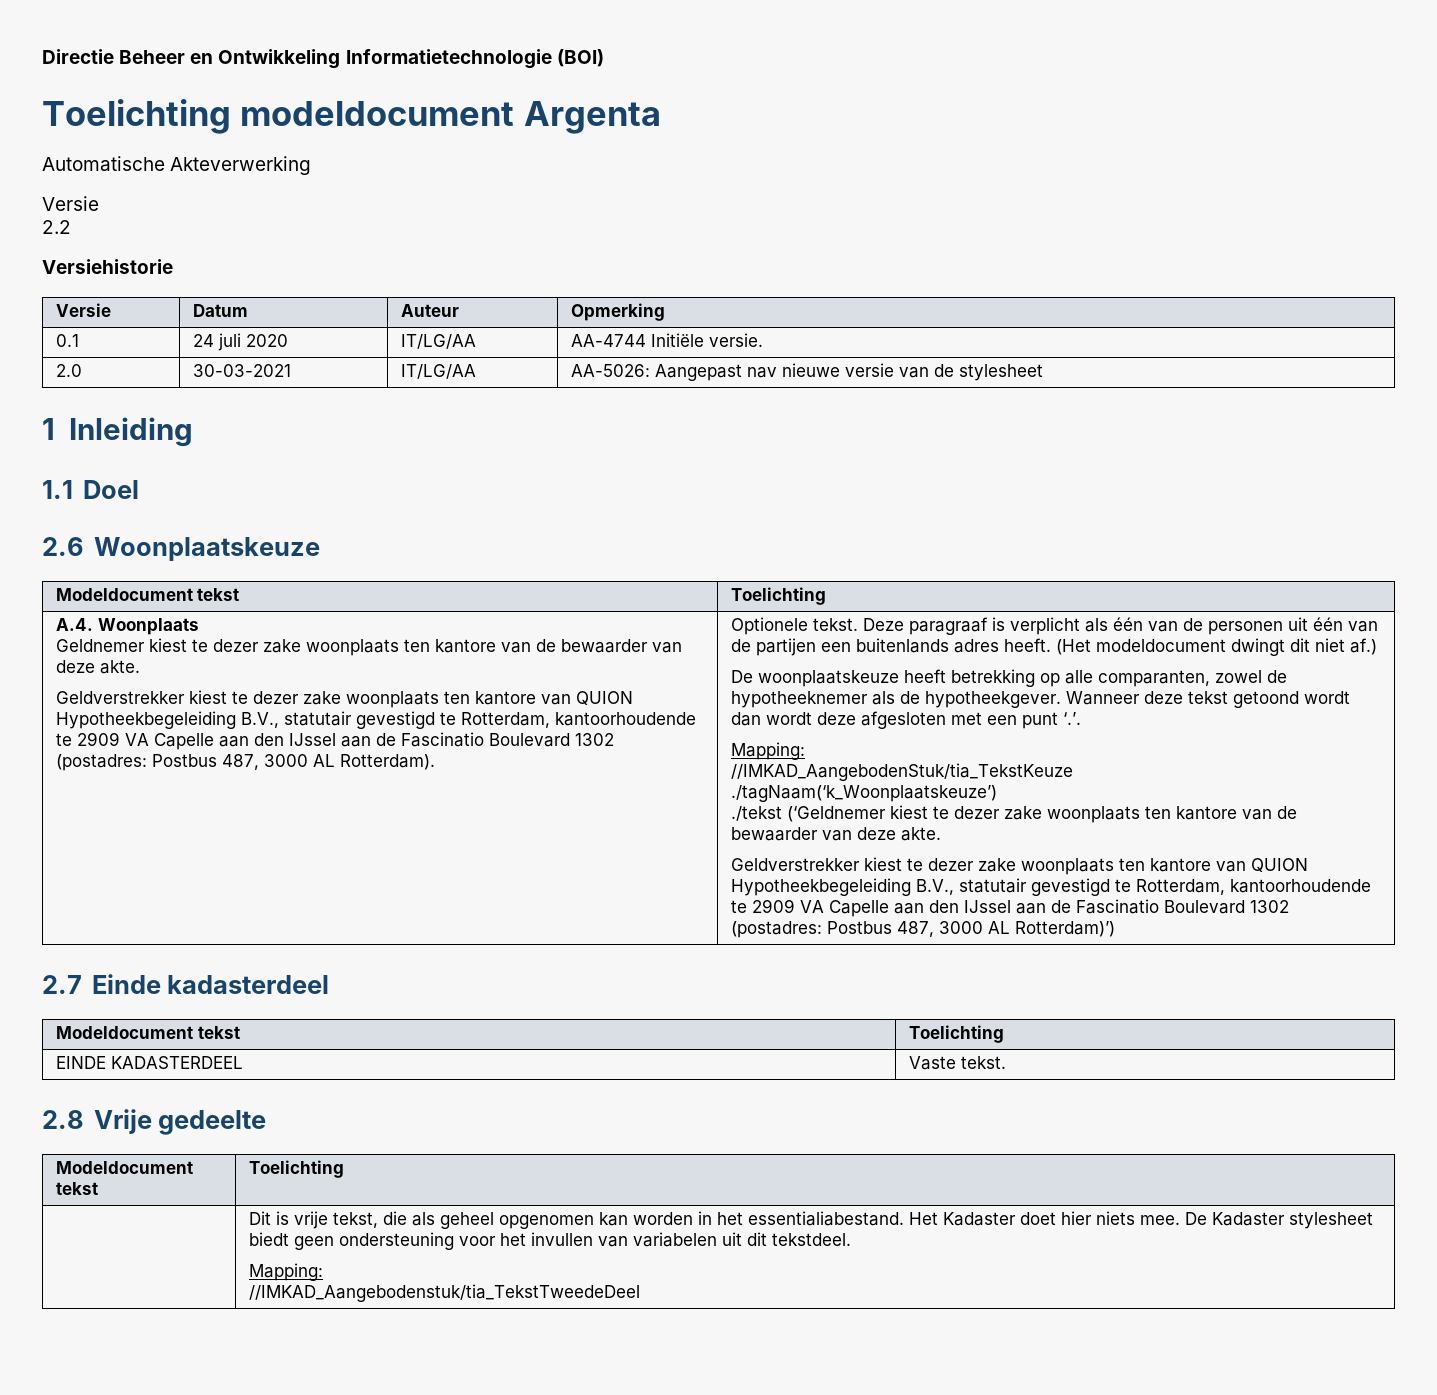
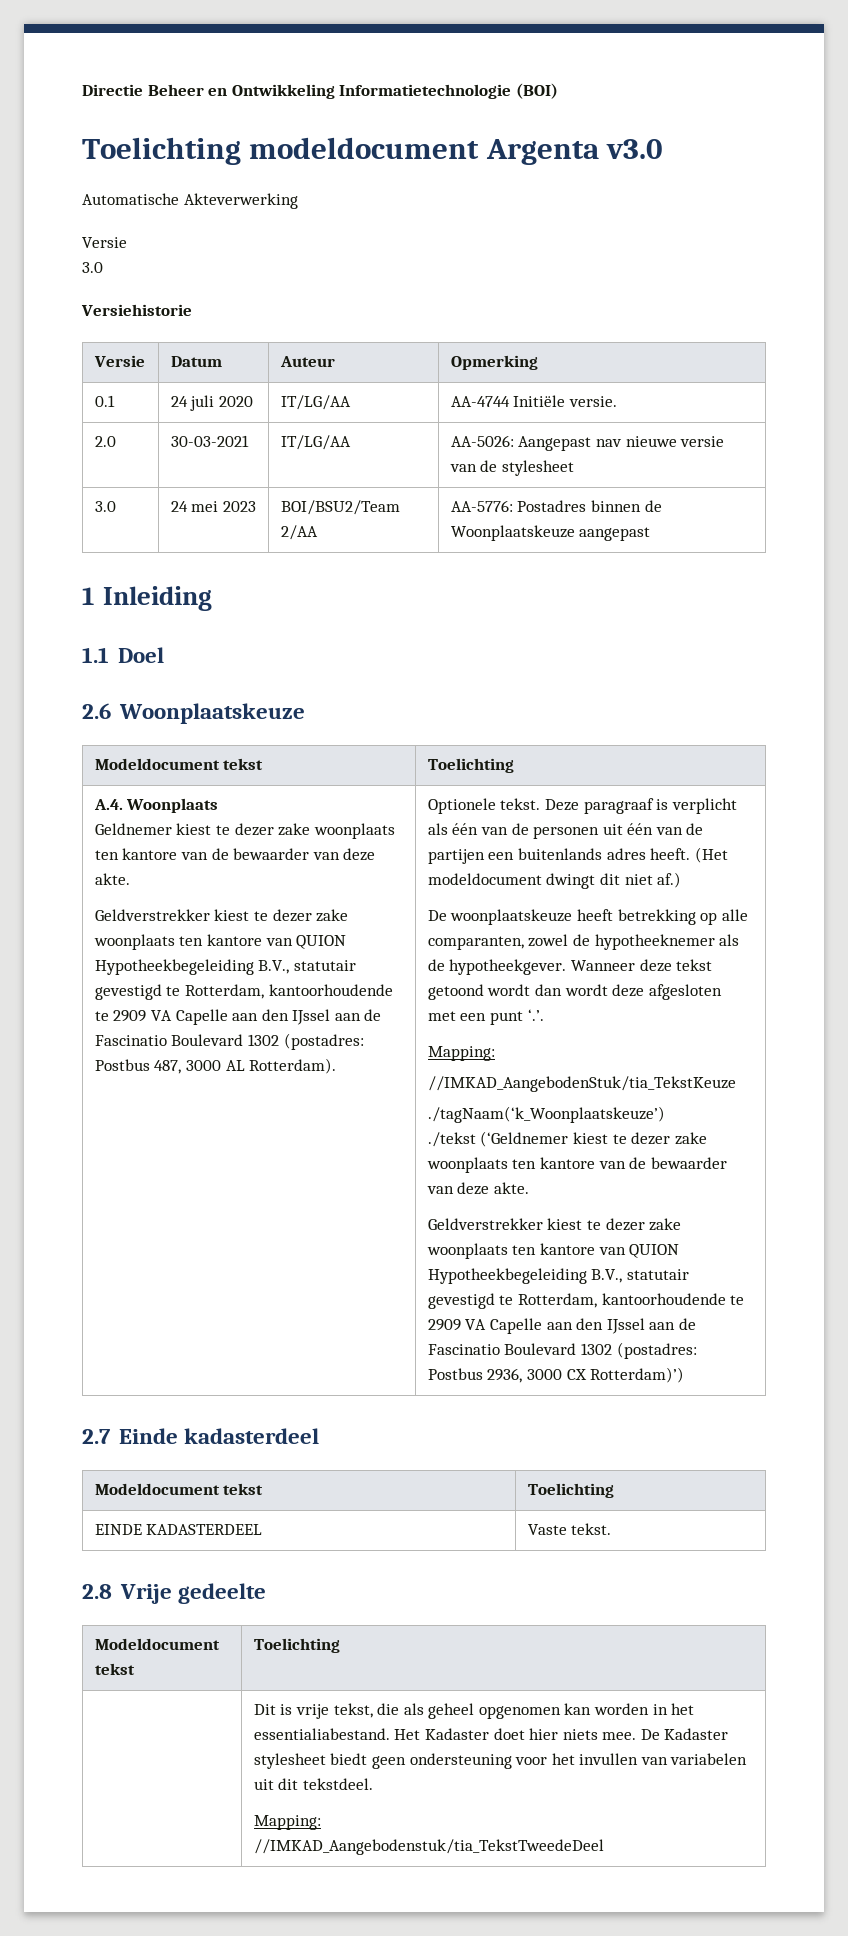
- Toelichting modeldocument Argenta
+ Toelichting modeldocument Argenta v3.0
  Automatische Akteverwerking
  Versie
- 2.2
+ 3.0
+ 3.0 | 24 mei 2023 | BOI/BSU2/Team 2/AA | AA-5776: Postadres binnen de Woonplaatskeuze aangepast
- Geldverstrekker kiest te dezer zake woonplaats ten kantore van QUION Hypotheekbegeleiding B.V., statutair gevestigd te Rotterdam, kantoorhoudende te 2909 VA Capelle aan den IJssel aan de Fascinatio Boulevard 1302 (postadres: Postbus 487, 3000 AL Rotterdam)’)
+ Geldverstrekker kiest te dezer zake woonplaats ten kantore van QUION Hypotheekbegeleiding B.V., statutair gevestigd te Rotterdam, kantoorhoudende te 2909 VA Capelle aan den IJssel aan de Fascinatio Boulevard 1302 (postadres: Postbus 2936, 3000 CX Rotterdam)’)

